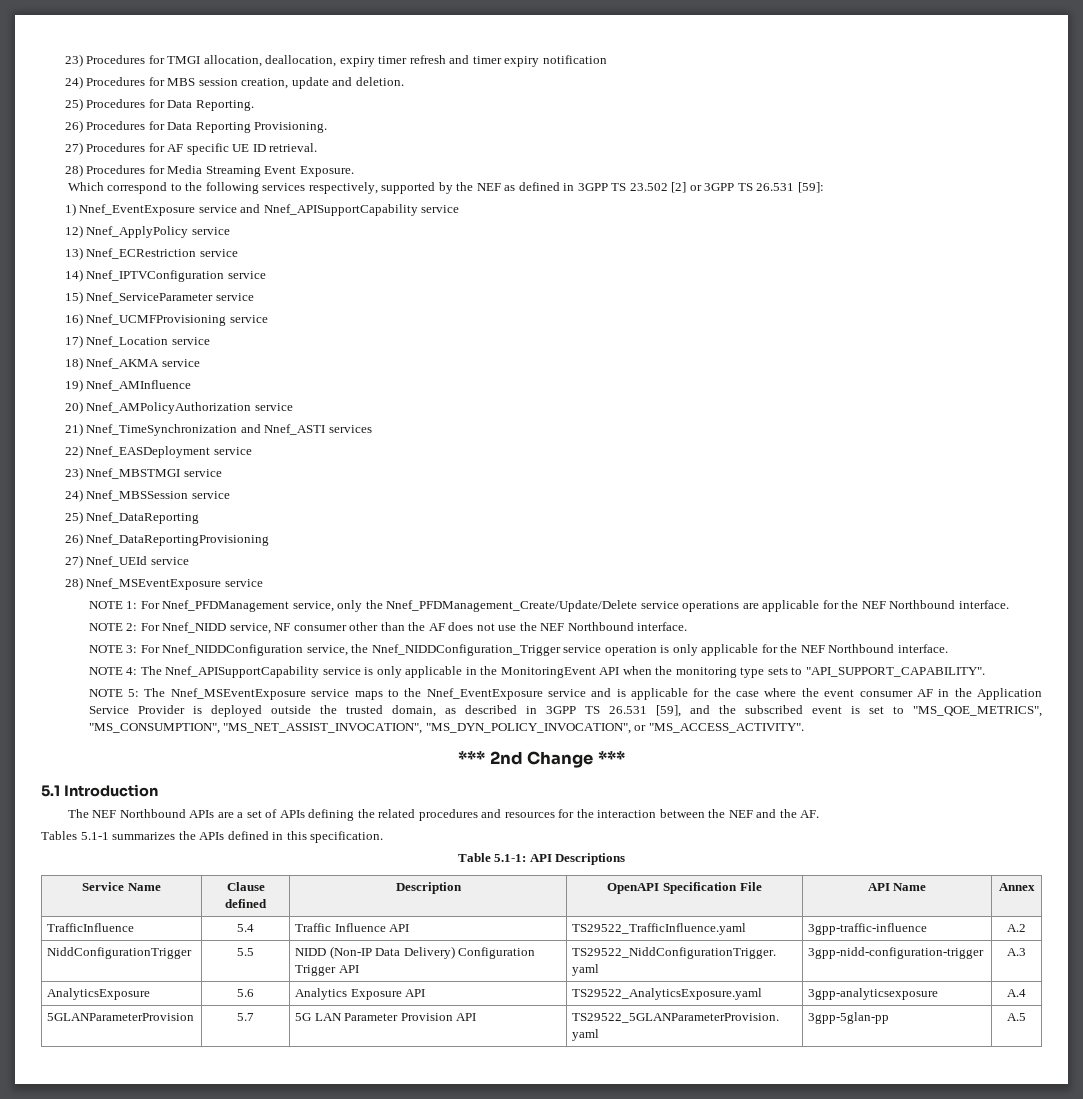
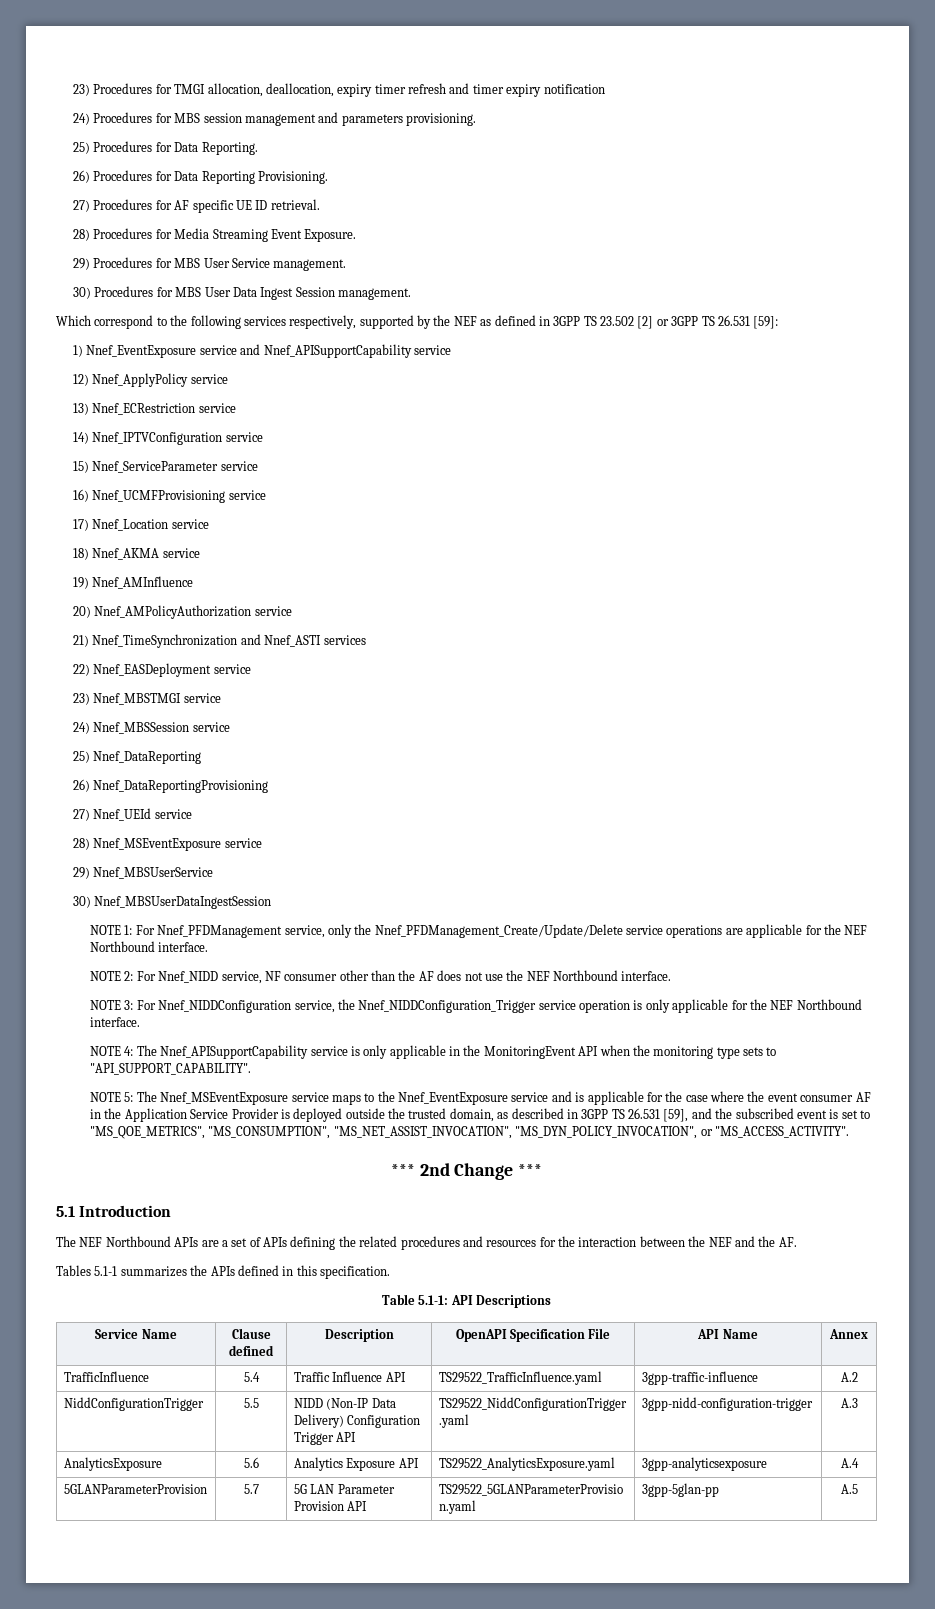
- 24) Procedures for MBS session creation, update and deletion.
+ 24) Procedures for MBS session management and parameters provisioning.
+ 29) Procedures for MBS User Service management.
+ 30) Procedures for MBS User Data Ingest Session management.
+ 29) Nnef_MBSUserService
+ 30) Nnef_MBSUserDataIngestSession

